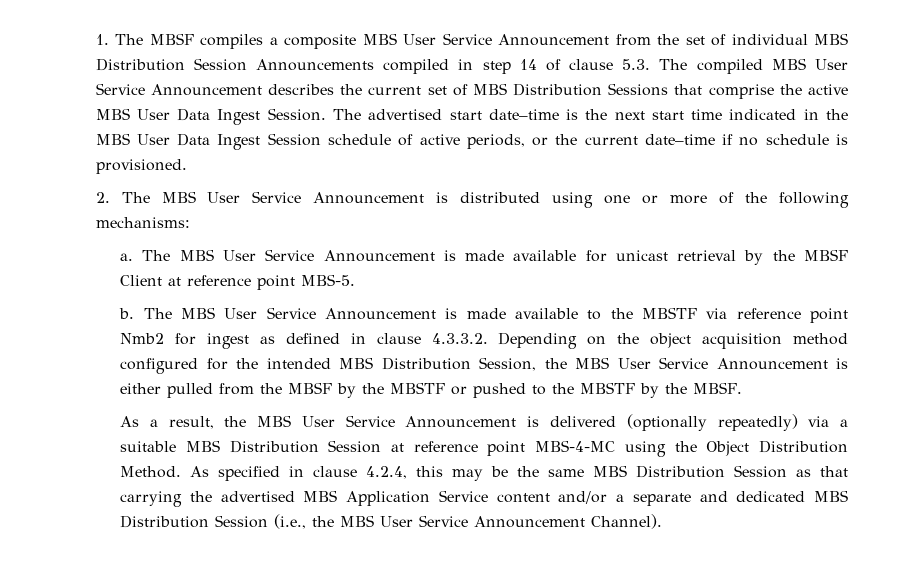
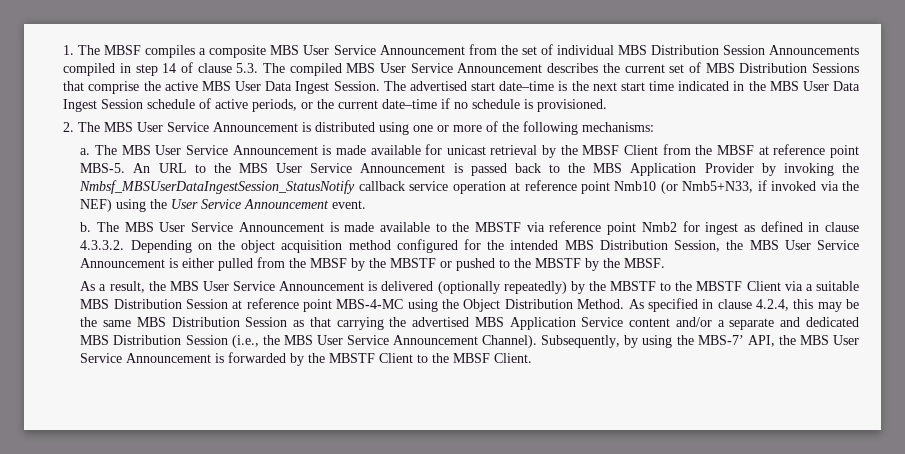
- The MBS User Service Announcement is made available for unicast retrieval by the MBSF Client at reference point MBS-5.
+ The MBS User Service Announcement is made available for unicast retrieval by the MBSF Client from the MBSF at reference point MBS-5. An URL to the MBS User Service Announcement is passed back to the MBS Application Provider by invoking the Nmbsf_MBSUserDataIngestSession_StatusNotify callback service operation at reference point Nmb10 (or Nmb5+N33, if invoked via the NEF) using the User Service Announcement event.
- As a result, the MBS User Service Announcement is delivered (optionally repeatedly) via a suitable MBS Distribution Session at reference point MBS-4-MC using the Object Distribution Method.
+ As a result, the MBS User Service Announcement is delivered (optionally repeatedly) by the MBSTF to the MBSTF Client via a suitable MBS Distribution Session at reference point MBS-4-MC using the Object Distribution Method.
+ Subsequently, by using the MBS-7’ API, the MBS User Service Announcement is forwarded by the MBSTF Client to the MBSF Client.

